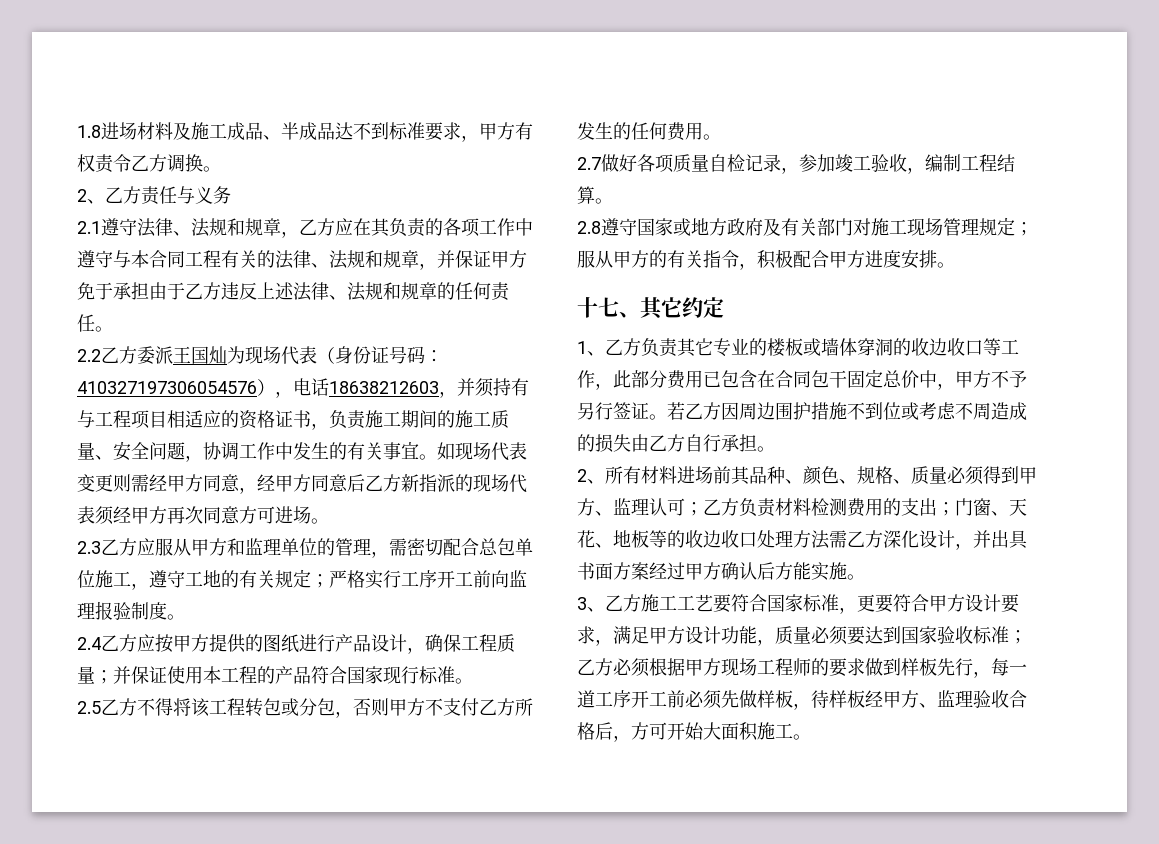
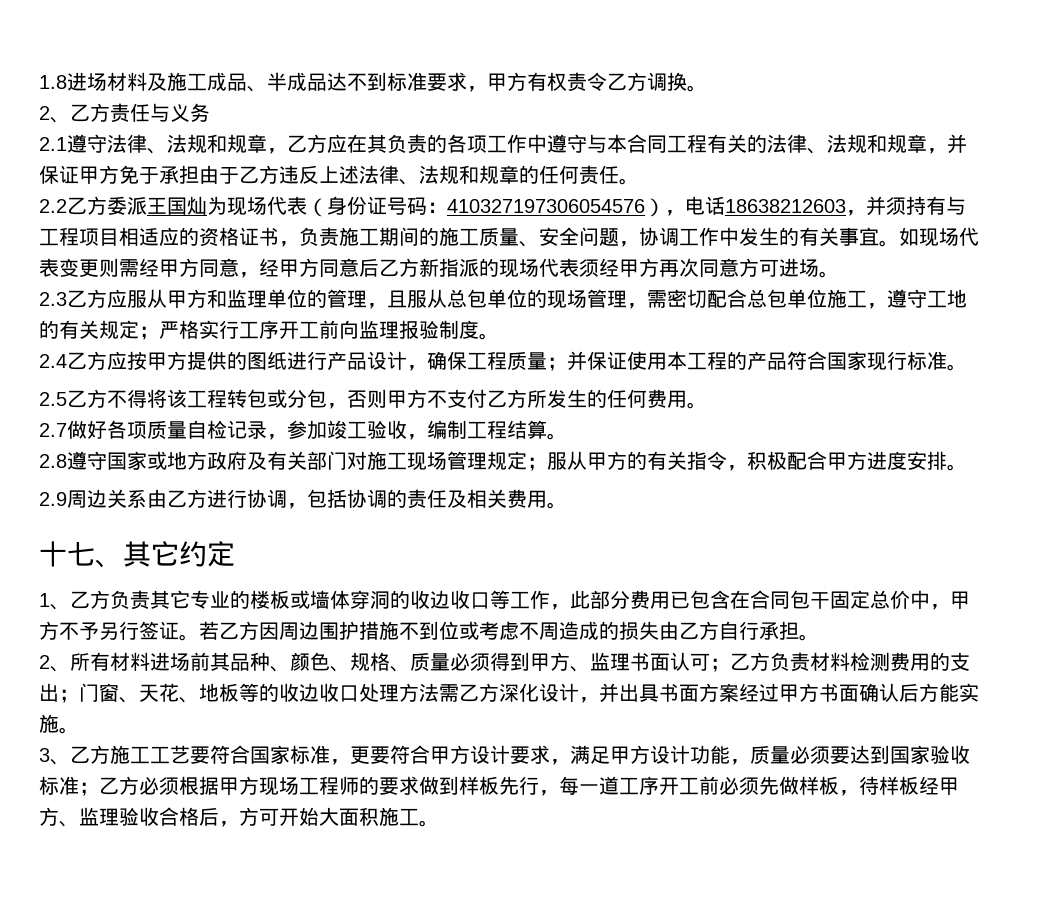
- 2.3乙方应服从甲方和监理单位的管理，需密切配合总包单位施工，遵守工地的有关规定；严格实行工序开工前向监理报验制度。
+ 2.3乙方应服从甲方和监理单位的管理，且服从总包单位的现场管理，需密切配合总包单位施工，遵守工地的有关规定；严格实行工序开工前向监理报验制度。
+ 2.9周边关系由乙方进行协调，包括协调的责任及相关费用。
- 2、所有材料进场前其品种、颜色、规格、质量必须得到甲方、监理认可；乙方负责材料检测费用的支出；门窗、天花、地板等的收边收口处理方法需乙方深化设计，并出具书面方案经过甲方确认后方能实施。
+ 2、所有材料进场前其品种、颜色、规格、质量必须得到甲方、监理书面认可；乙方负责材料检测费用的支出；门窗、天花、地板等的收边收口处理方法需乙方深化设计，并出具书面方案经过甲方书面确认后方能实施。

